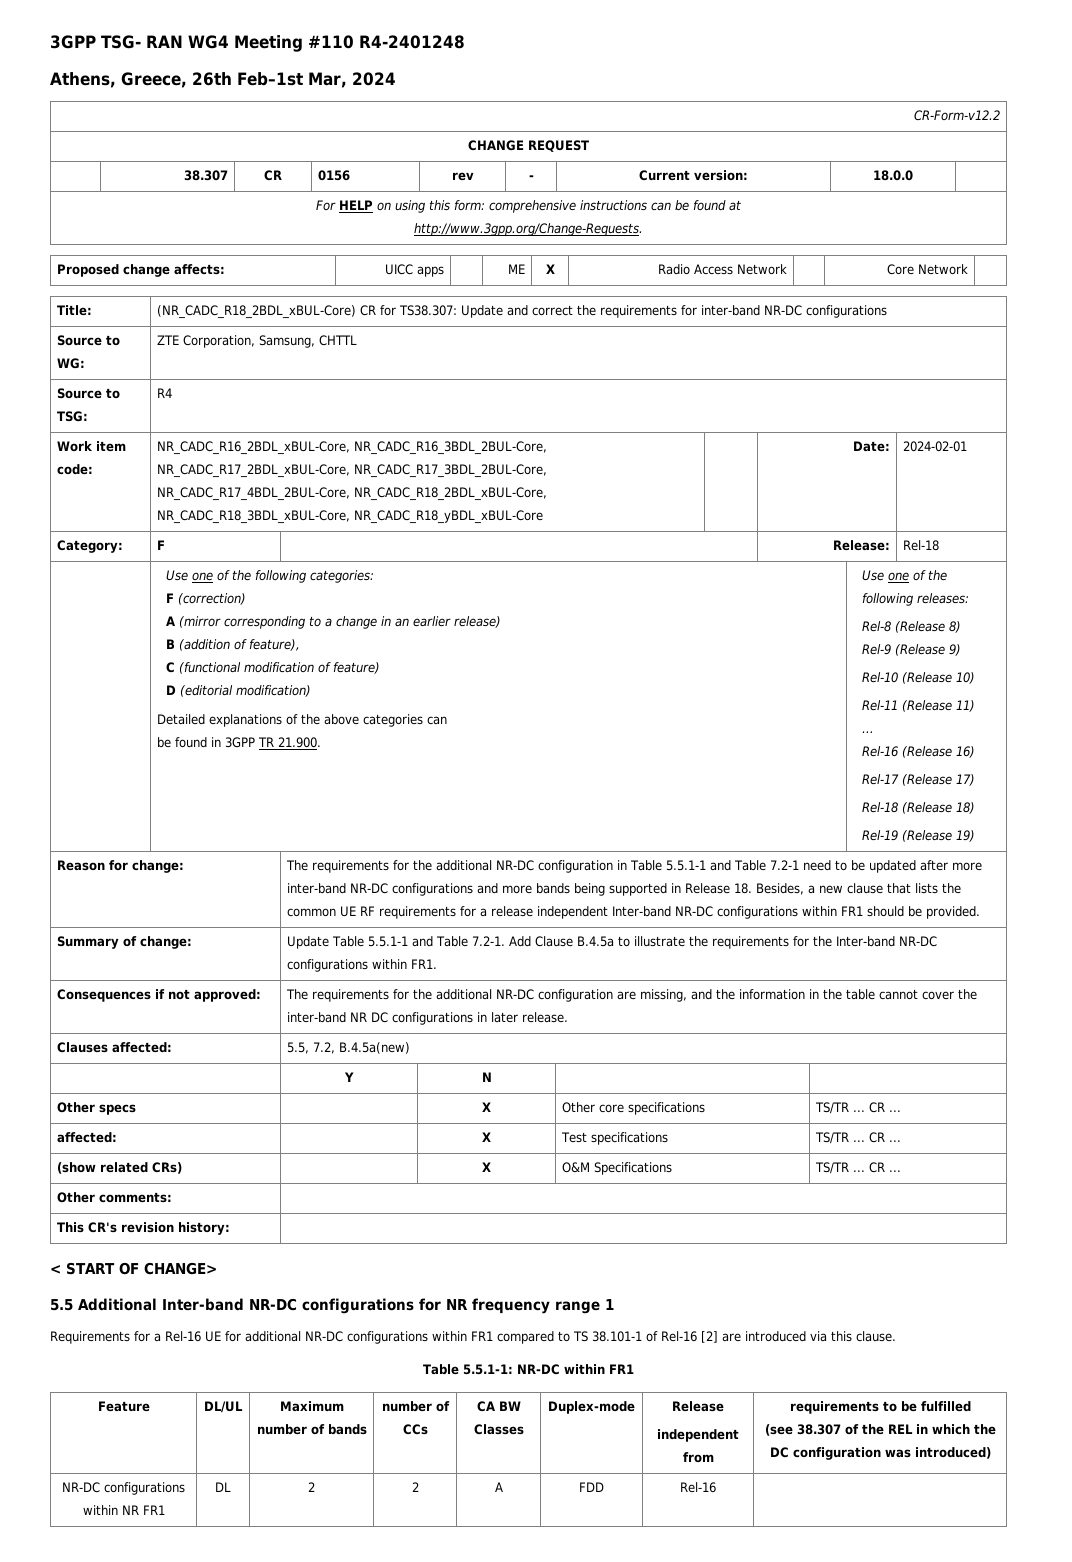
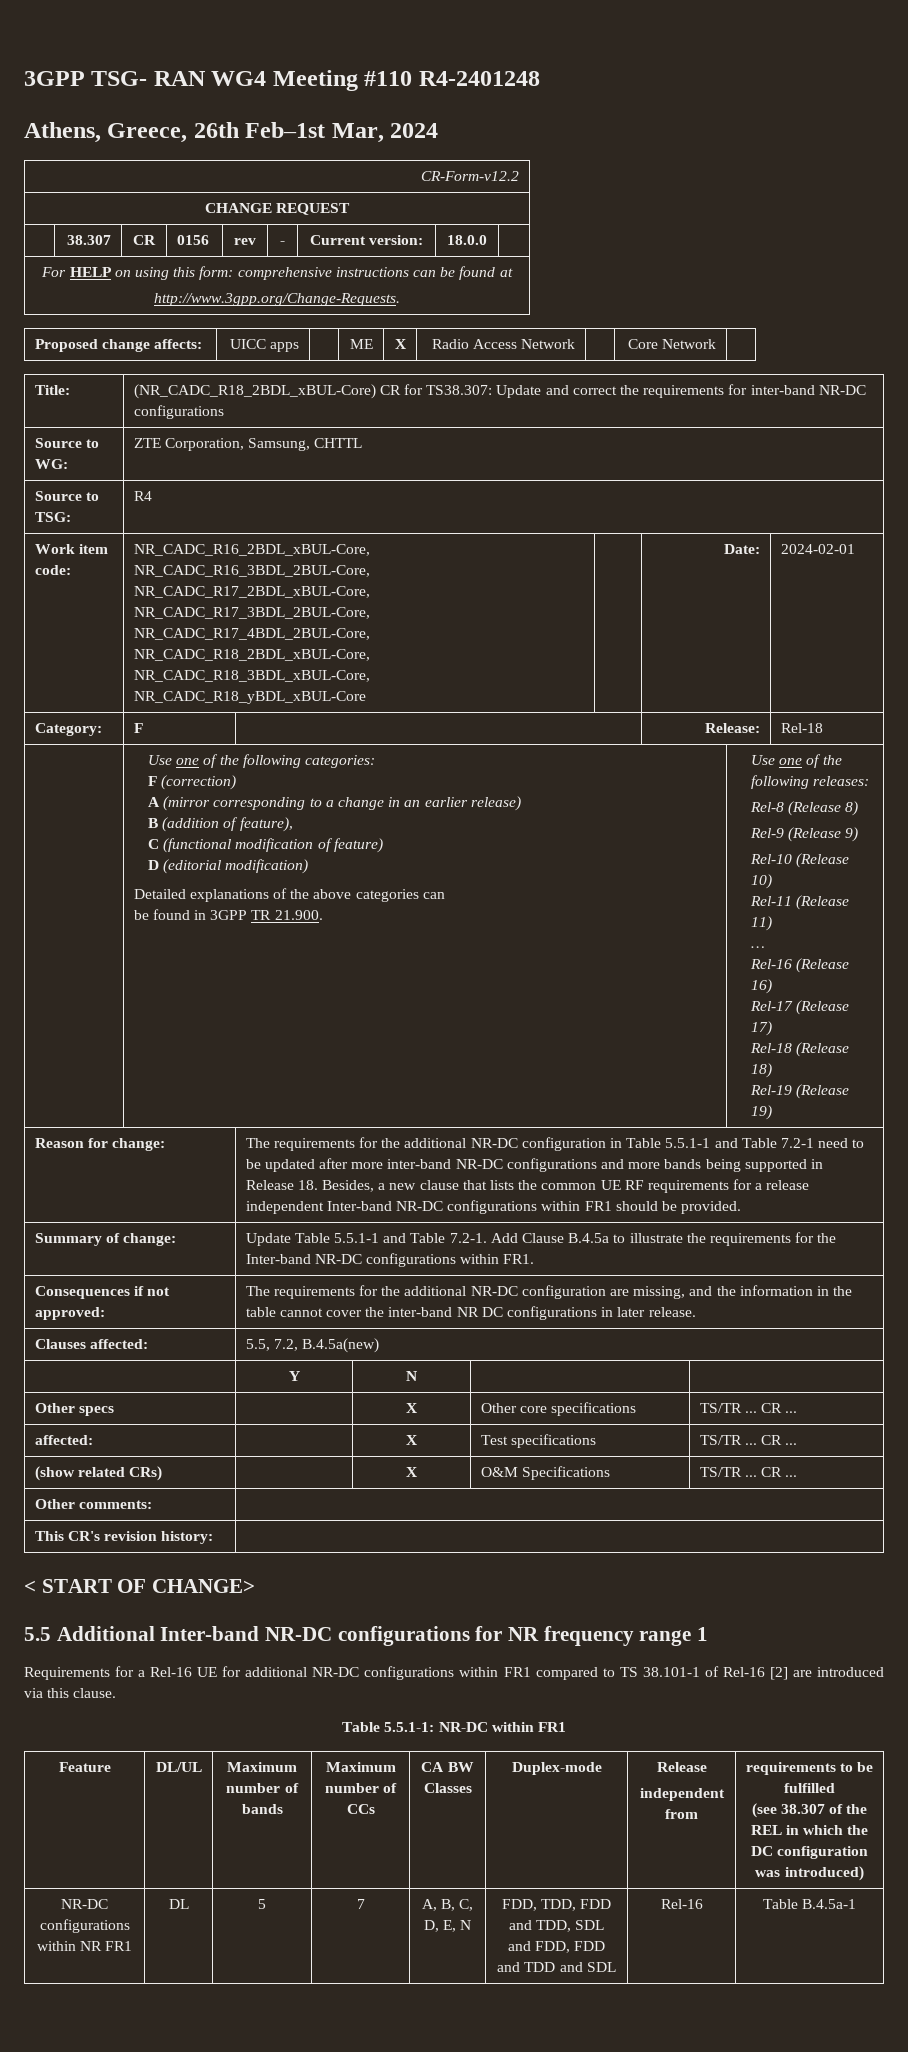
- Feature | DL/UL | Maximum number of bands | number of CCs | CA BW Classes | Duplex-mode | Release
+ Feature | DL/UL | Maximum number of bands | Maximum number of CCs | CA BW Classes | Duplex-mode | Release
- NR-DC configurations within NR FR1 | DL | 2 | 2 | A | FDD | Rel-16 |
+ NR-DC configurations within NR FR1 | DL | 5 | 7 | A, B, C, D, E, N | FDD, TDD, FDD and TDD, SDL and FDD, FDD and TDD and SDL | Rel-16 | Table B.4.5a-1

